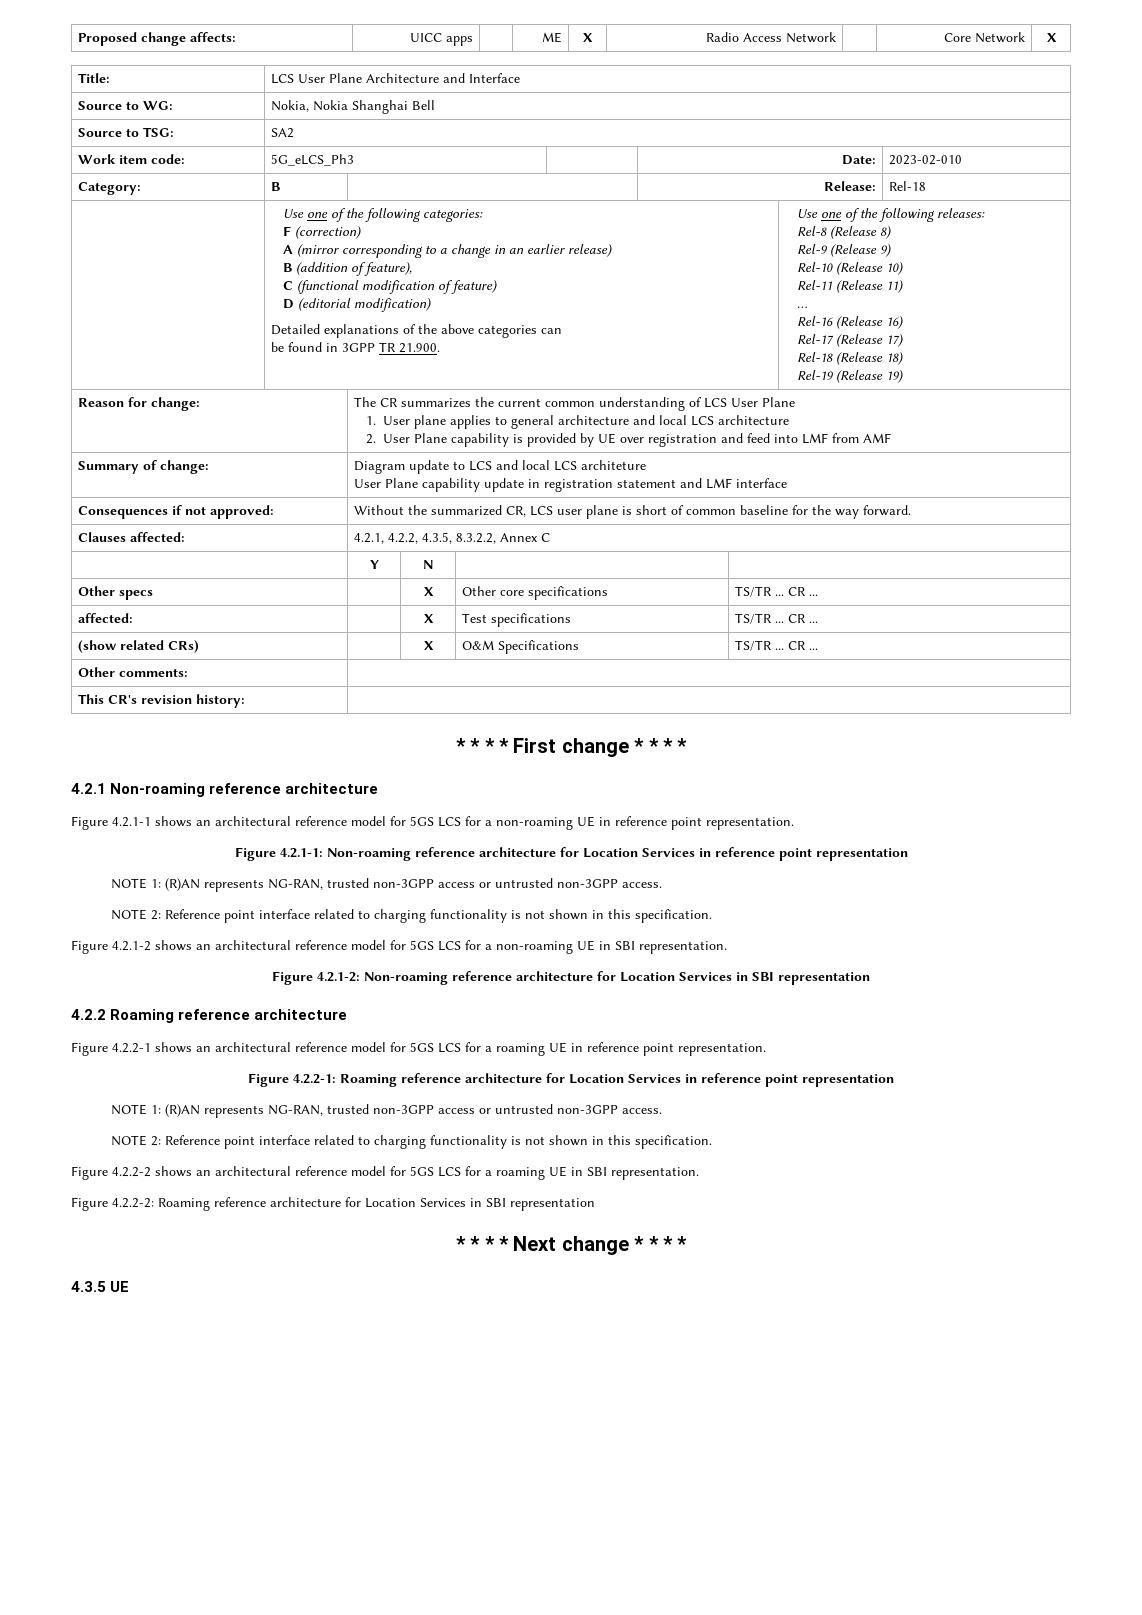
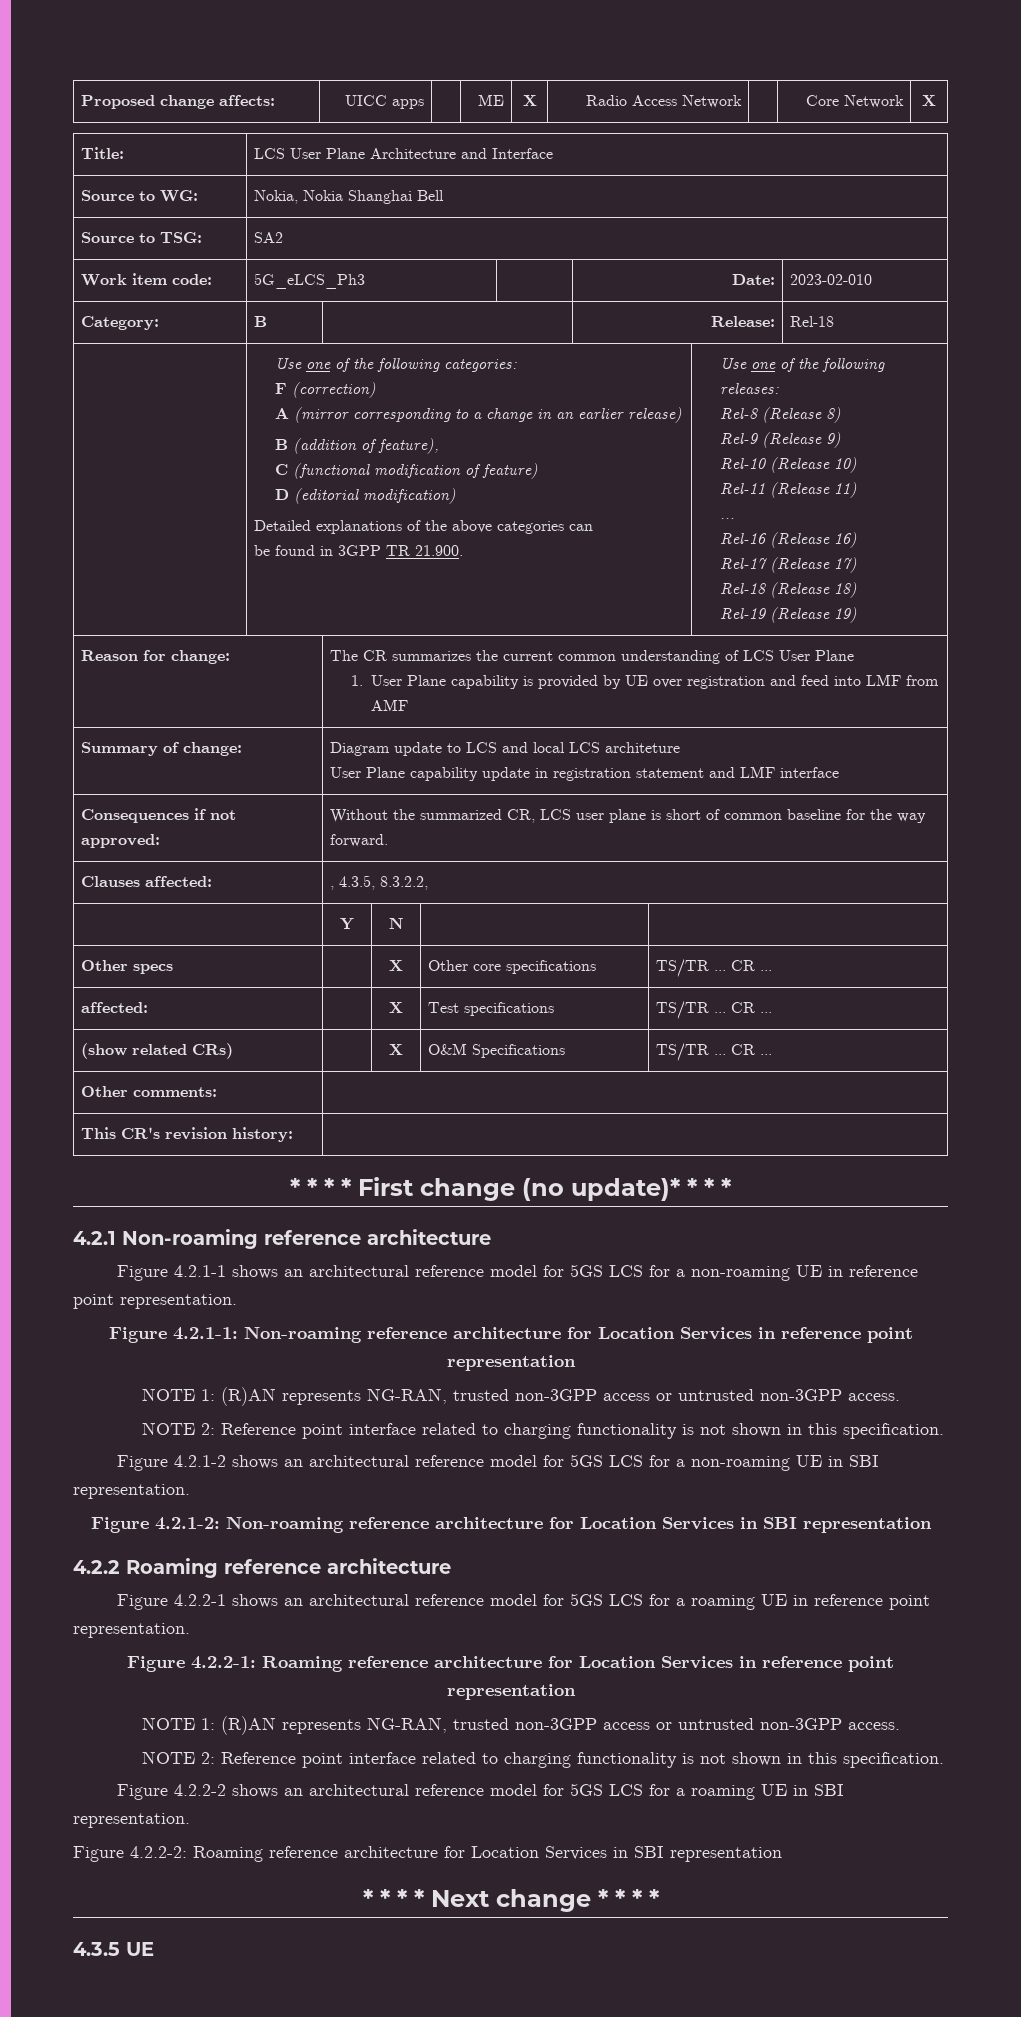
- 1. User plane applies to general architecture and local LCS architecture
- 2. User Plane capability is provided by UE over registration and feed into LMF from AMF
+ 1. User Plane capability is provided by UE over registration and feed into LMF from AMF
- Clauses affected: | 4.2.1, 4.2.2, 4.3.5, 8.3.2.2, Annex C
+ Clauses affected: | , 4.3.5, 8.3.2.2,
- * * * * First change * * * *
+ * * * * First change (no update)* * * *

